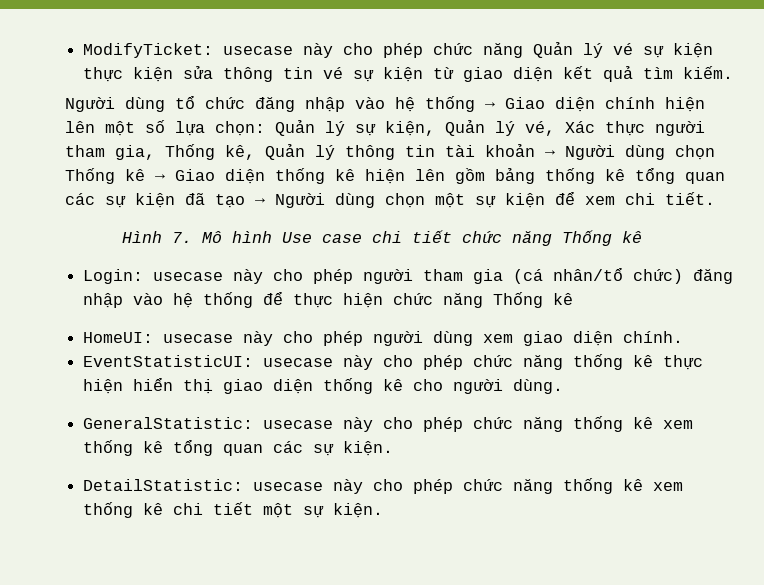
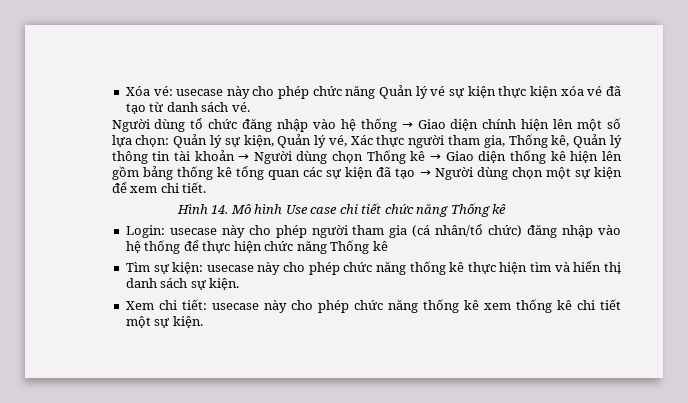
- ModifyTicket: usecase này cho phép chức năng Quản lý vé sự kiện thực kiện sửa thông tin vé sự kiện từ giao diện kết quả tìm kiếm.
+ Xóa vé: usecase này cho phép chức năng Quản lý vé sự kiện thực kiện xóa vé đã tạo từ danh sách vé.
- Hình 7. Mô hình Use case chi tiết chức năng Thống kê
+ Hình 14. Mô hình Use case chi tiết chức năng Thống kê
- HomeUI: usecase này cho phép người dùng xem giao diện chính.
- EventStatisticUI: usecase này cho phép chức năng thống kê thực hiện hiển thị giao diện thống kê cho người dùng.
- GeneralStatistic: usecase này cho phép chức năng thống kê xem thống kê tổng quan các sự kiện.
+ Tìm sự kiện: usecase này cho phép chức năng thống kê thực hiện tìm và hiển thị danh sách sự kiện.
- DetailStatistic: usecase này cho phép chức năng thống kê xem thống kê chi tiết một sự kiện.
+ Xem chi tiết: usecase này cho phép chức năng thống kê xem thống kê chi tiết một sự kiện.

